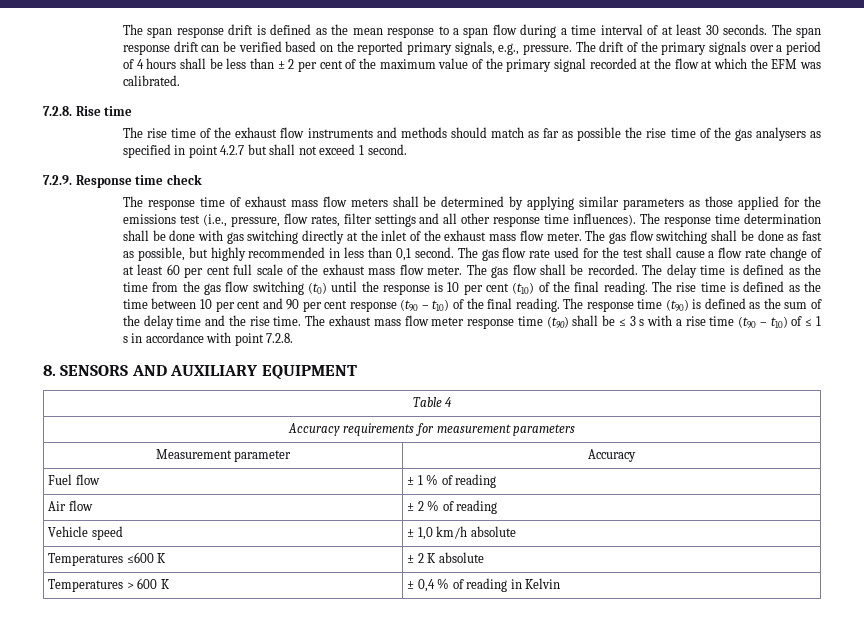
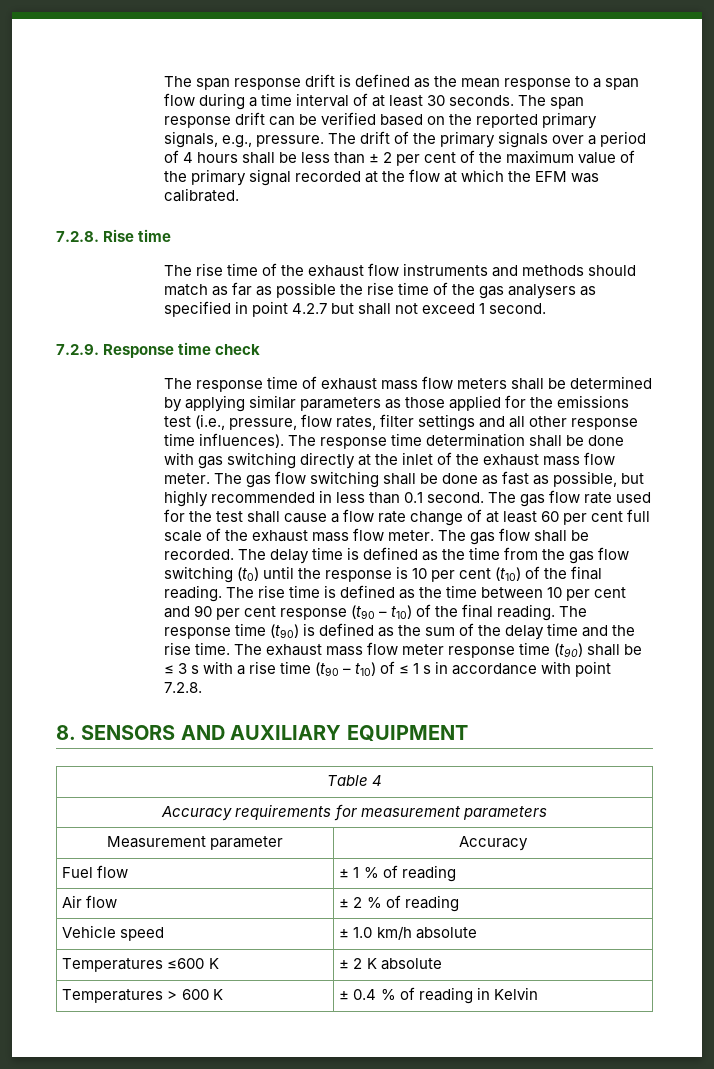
- The gas flow switching shall be done as fast as possible, but highly recommended in less than 0,1 second.
+ The gas flow switching shall be done as fast as possible, but highly recommended in less than 0.1 second.
- Vehicle speed | ± 1,0 km/h absolute
+ Vehicle speed | ± 1.0 km/h absolute
- Temperatures > 600 K | ± 0,4 % of reading in Kelvin
+ Temperatures > 600 K | ± 0.4 % of reading in Kelvin

